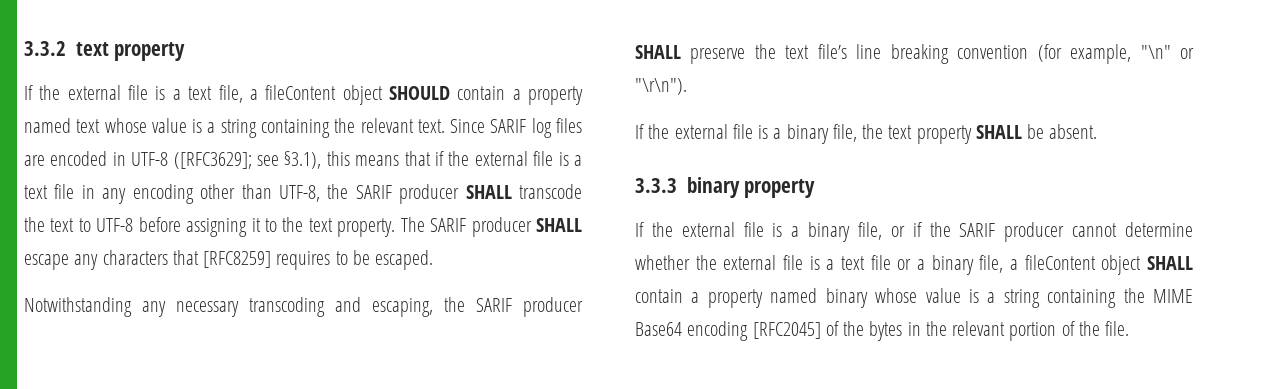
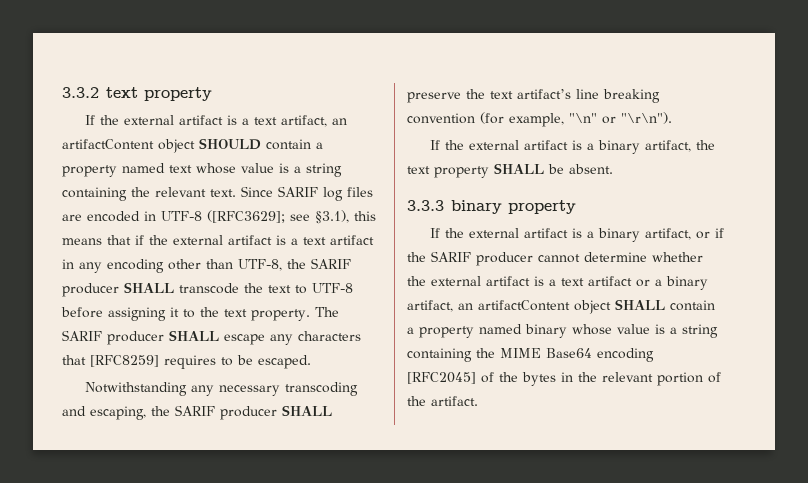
- If the external file is a text file, a fileContent object SHOULD contain a property named text whose value is a string containing the relevant text.
+ If the external artifact is a text artifact, an artifactContent object SHOULD contain a property named text whose value is a string containing the relevant text.
- Since SARIF log files are encoded in UTF-8 ([RFC3629]; see §3.1), this means that if the external file is a text file in any encoding other than UTF-8, the SARIF producer SHALL transcode the text to UTF-8 before assigning it to the text property.
+ Since SARIF log files are encoded in UTF-8 ([RFC3629]; see §3.1), this means that if the external artifact is a text artifact in any encoding other than UTF-8, the SARIF producer SHALL transcode the text to UTF-8 before assigning it to the text property.
- Notwithstanding any necessary transcoding and escaping, the SARIF producer SHALL preserve the text file’s line breaking convention (for example, "\n" or "\r\n").
+ Notwithstanding any necessary transcoding and escaping, the SARIF producer SHALL preserve the text artifact’s line breaking convention (for example, "\n" or "\r\n").
- If the external file is a binary file, the text property SHALL be absent.
+ If the external artifact is a binary artifact, the text property SHALL be absent.
- If the external file is a binary file, or if the SARIF producer cannot determine whether the external file is a text file or a binary file, a fileContent object SHALL contain a property named binary whose value is a string containing the MIME Base64 encoding [RFC2045] of the bytes in the relevant portion of the file.
+ If the external artifact is a binary artifact, or if the SARIF producer cannot determine whether the external artifact is a text artifact or a binary artifact, an artifactContent object SHALL contain a property named binary whose value is a string containing the MIME Base64 encoding [RFC2045] of the bytes in the relevant portion of the artifact.

